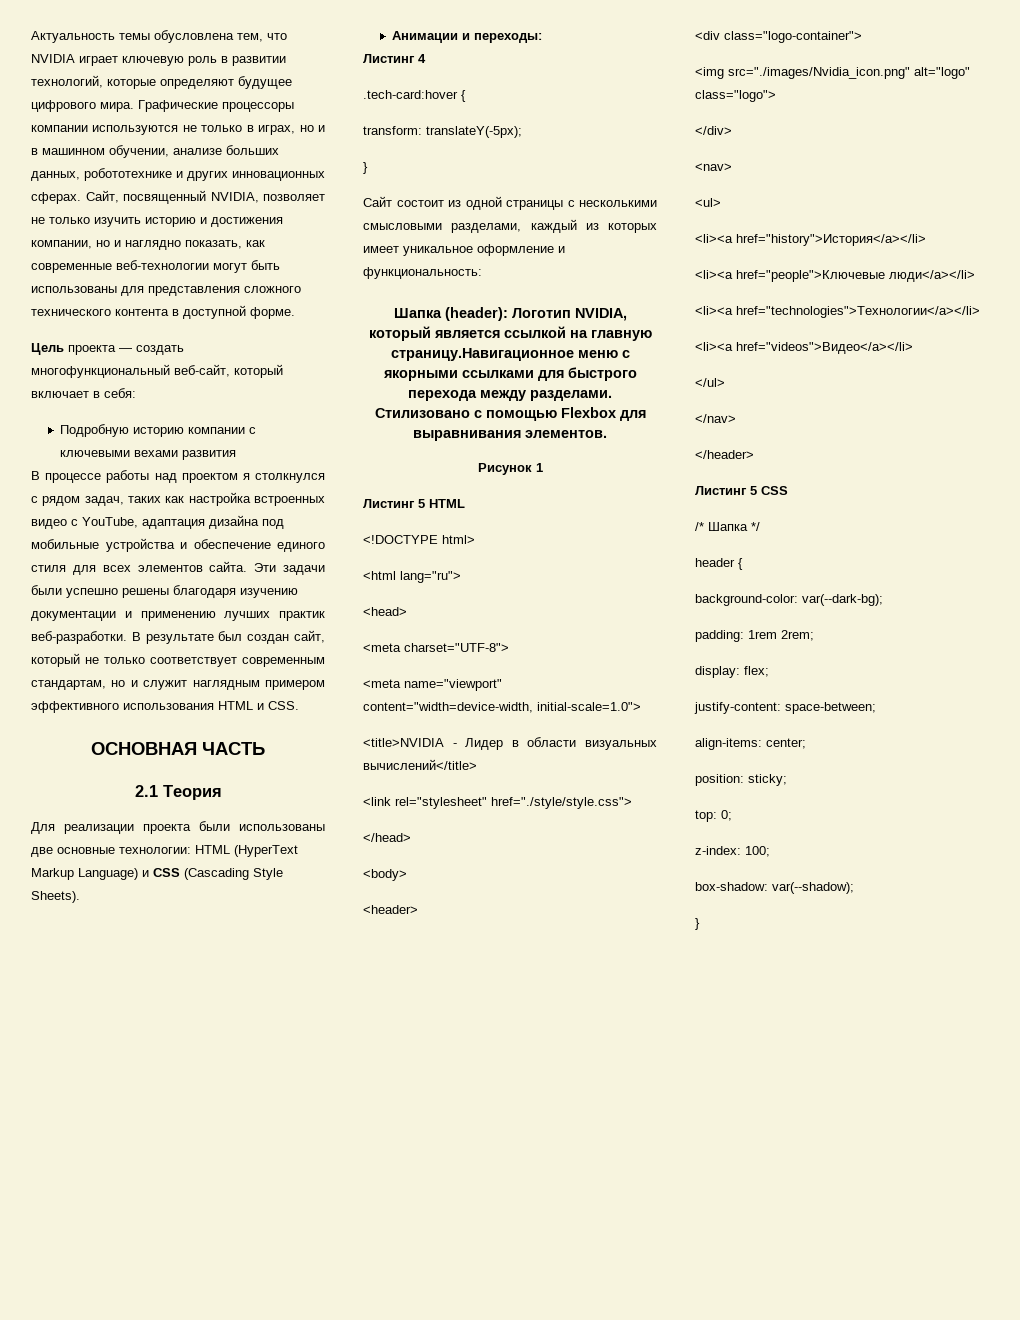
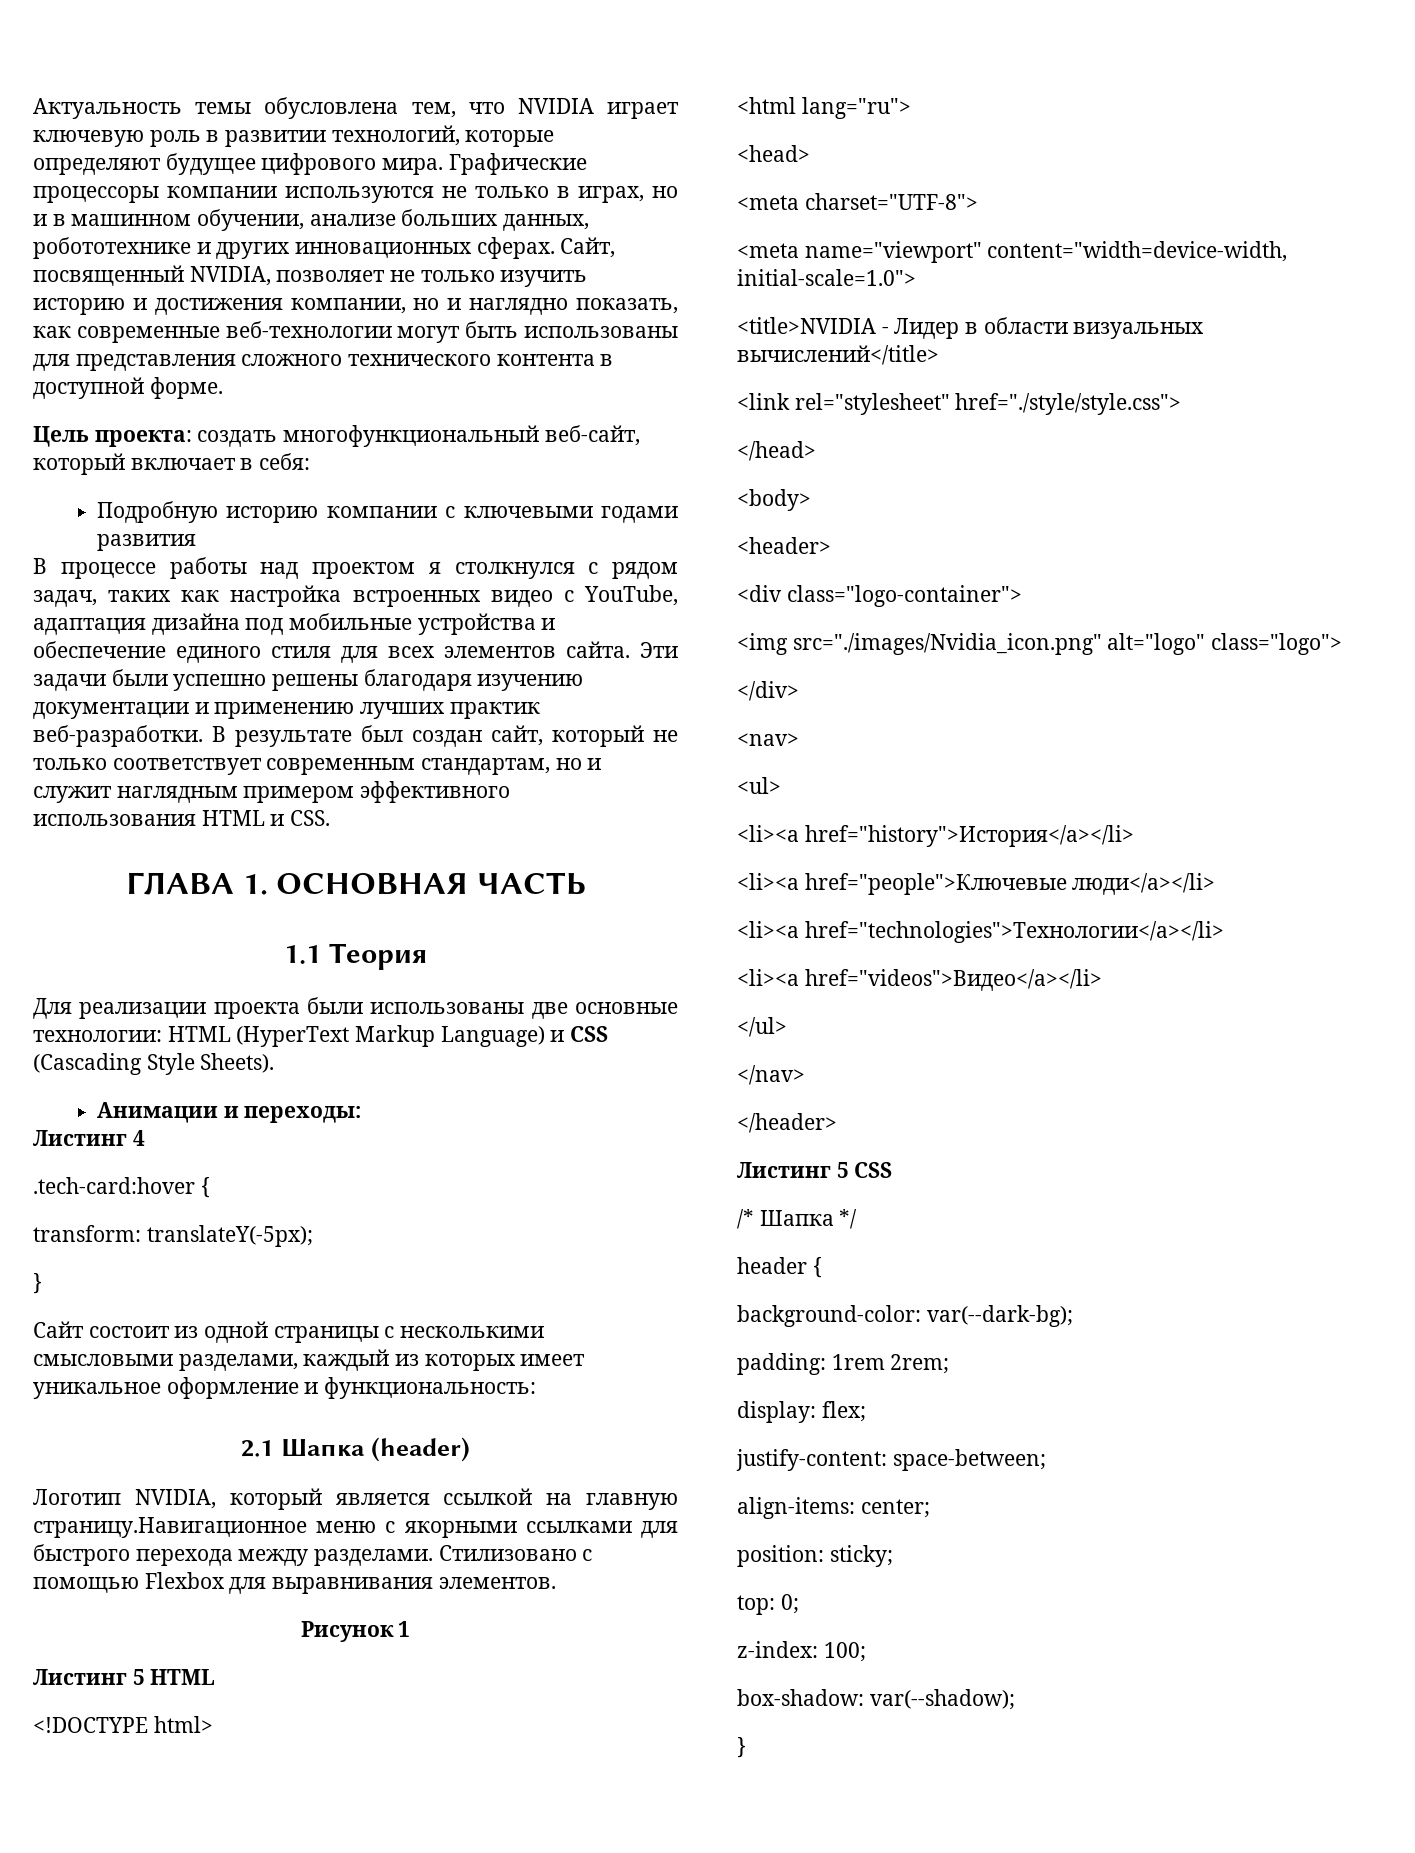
- Цель проекта — создать многофункциональный веб-сайт, который включает в себя:
+ Цель проекта: создать многофункциональный веб-сайт, который включает в себя:
- Подробную историю компании с ключевыми вехами развития
+ Подробную историю компании с ключевыми годами развития
- ОСНОВНАЯ ЧАСТЬ
+ ГЛАВА 1. ОСНОВНАЯ ЧАСТЬ
- 2.1 Теория
+ 1.1 Теория
- Шапка (header): Логотип NVIDIA, который является ссылкой на главную страницу.Навигационное меню с якорными ссылками для быстрого перехода между разделами.
+ 2.1 Шапка (header)
+ Логотип NVIDIA, который является ссылкой на главную страницу.Навигационное меню с якорными ссылками для быстрого перехода между разделами.

